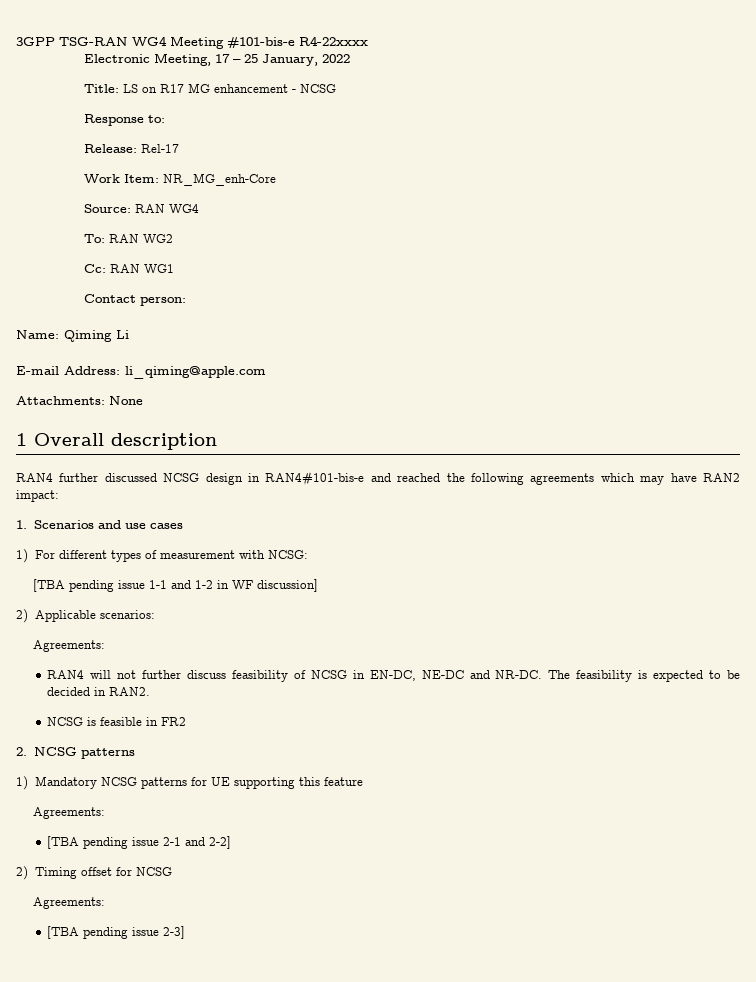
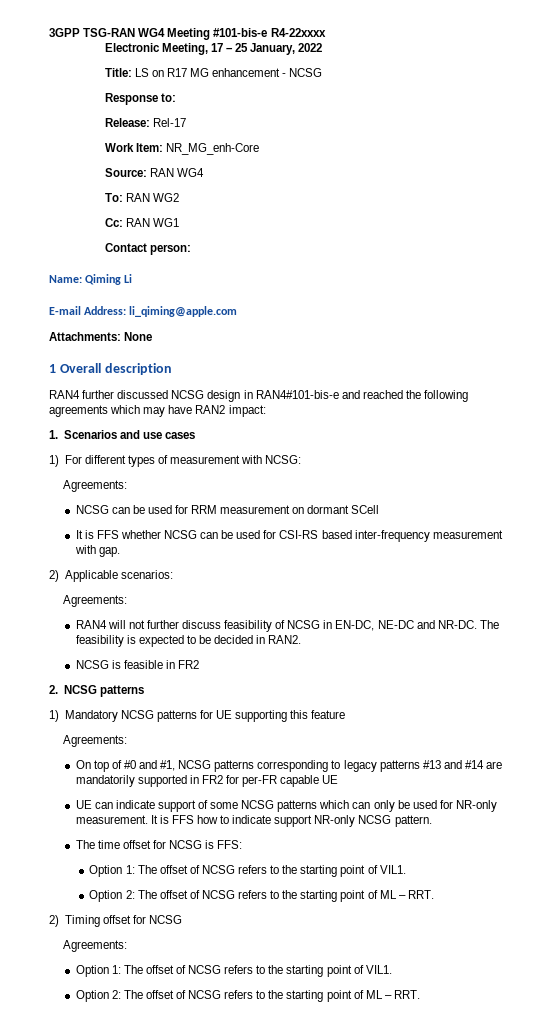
  1) For different types of measurement with NCSG:
- [TBA pending issue 1-1 and 1-2 in WF discussion]
+ Agreements:
+ NCSG can be used for RRM measurement on dormant SCell
+ It is FFS whether NCSG can be used for CSI-RS based inter-frequency measurement with gap.
- [TBA pending issue 2-1 and 2-2]
+ On top of #0 and #1, NCSG patterns corresponding to legacy patterns #13 and #14 are mandatorily supported in FR2 for per-FR capable UE
+ UE can indicate support of some NCSG patterns which can only be used for NR-only measurement. It is FFS how to indicate support NR-only NCSG pattern.
+ The time offset for NCSG is FFS:
+ Option 1: The offset of NCSG refers to the starting point of VIL1.
+ Option 2: The offset of NCSG refers to the starting point of ML – RRT.
  2) Timing offset for NCSG
  Agreements:
- [TBA pending issue 2-3]
+ Option 1: The offset of NCSG refers to the starting point of VIL1.
+ Option 2: The offset of NCSG refers to the starting point of ML – RRT.

